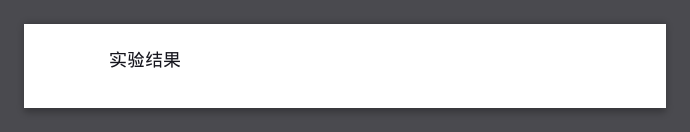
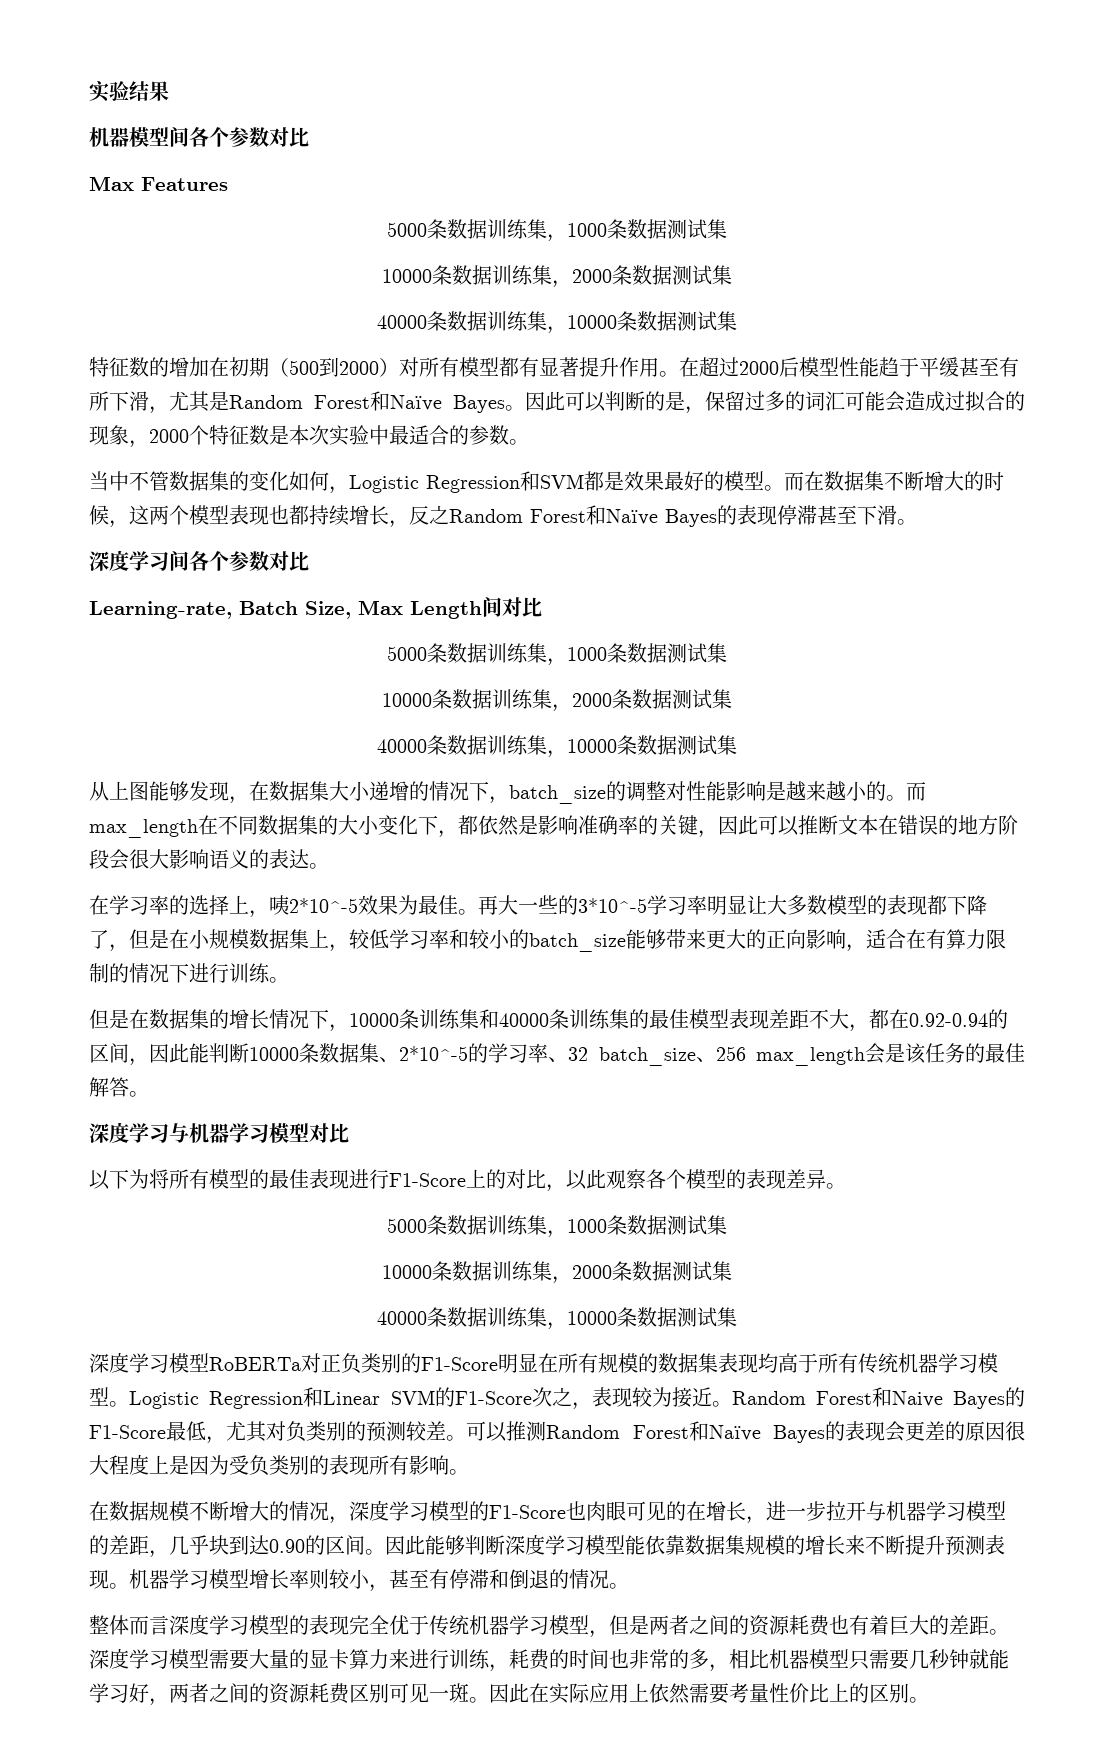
+ 机器模型间各个参数对比
+ Max Features
+ 5000条数据训练集，1000条数据测试集
+ 10000条数据训练集，2000条数据测试集
+ 40000条数据训练集，10000条数据测试集
+ 特征数的增加在初期（500到2000）对所有模型都有显著提升作用。在超过2000后模型性能趋于平缓甚至有所下滑，尤其是Random Forest和Naïve Bayes。因此可以判断的是，保留过多的词汇可能会造成过拟合的现象，2000个特征数是本次实验中最适合的参数。
+ 当中不管数据集的变化如何，Logistic Regression和SVM都是效果最好的模型。而在数据集不断增大的时候，这两个模型表现也都持续增长，反之Random Forest和Naïve Bayes的表现停滞甚至下滑。
+ 深度学习间各个参数对比
+ Learning-rate, Batch Size, Max Length间对比
+ 5000条数据训练集，1000条数据测试集
+ 10000条数据训练集，2000条数据测试集
+ 40000条数据训练集，10000条数据测试集
+ 从上图能够发现，在数据集大小递增的情况下，batch_size的调整对性能影响是越来越小的。而max_length在不同数据集的大小变化下，都依然是影响准确率的关键，因此可以推断文本在错误的地方阶段会很大影响语义的表达。
+ 在学习率的选择上，咦2*10^-5效果为最佳。再大一些的3*10^-5学习率明显让大多数模型的表现都下降了，但是在小规模数据集上，较低学习率和较小的batch_size能够带来更大的正向影响，适合在有算力限制的情况下进行训练。
+ 但是在数据集的增长情况下，10000条训练集和40000条训练集的最佳模型表现差距不大，都在0.92-0.94的区间，因此能判断10000条数据集、2*10^-5的学习率、32 batch_size、256 max_length会是该任务的最佳解答。
+ 深度学习与机器学习模型对比
+ 以下为将所有模型的最佳表现进行F1-Score上的对比，以此观察各个模型的表现差异。
+ 5000条数据训练集，1000条数据测试集
+ 10000条数据训练集，2000条数据测试集
+ 40000条数据训练集，10000条数据测试集
+ 深度学习模型RoBERTa对正负类别的F1-Score明显在所有规模的数据集表现均高于所有传统机器学习模型。Logistic Regression和Linear SVM的F1-Score次之，表现较为接近。Random Forest和Naive Bayes的F1-Score最低，尤其对负类别的预测较差。可以推测Random Forest和Naïve Bayes的表现会更差的原因很大程度上是因为受负类别的表现所有影响。
+ 在数据规模不断增大的情况，深度学习模型的F1-Score也肉眼可见的在增长，进一步拉开与机器学习模型的差距，几乎块到达0.90的区间。因此能够判断深度学习模型能依靠数据集规模的增长来不断提升预测表现。机器学习模型增长率则较小，甚至有停滞和倒退的情况。
+ 整体而言深度学习模型的表现完全优于传统机器学习模型，但是两者之间的资源耗费也有着巨大的差距。深度学习模型需要大量的显卡算力来进行训练，耗费的时间也非常的多，相比机器模型只需要几秒钟就能学习好，两者之间的资源耗费区别可见一斑。因此在实际应用上依然需要考量性价比上的区别。

